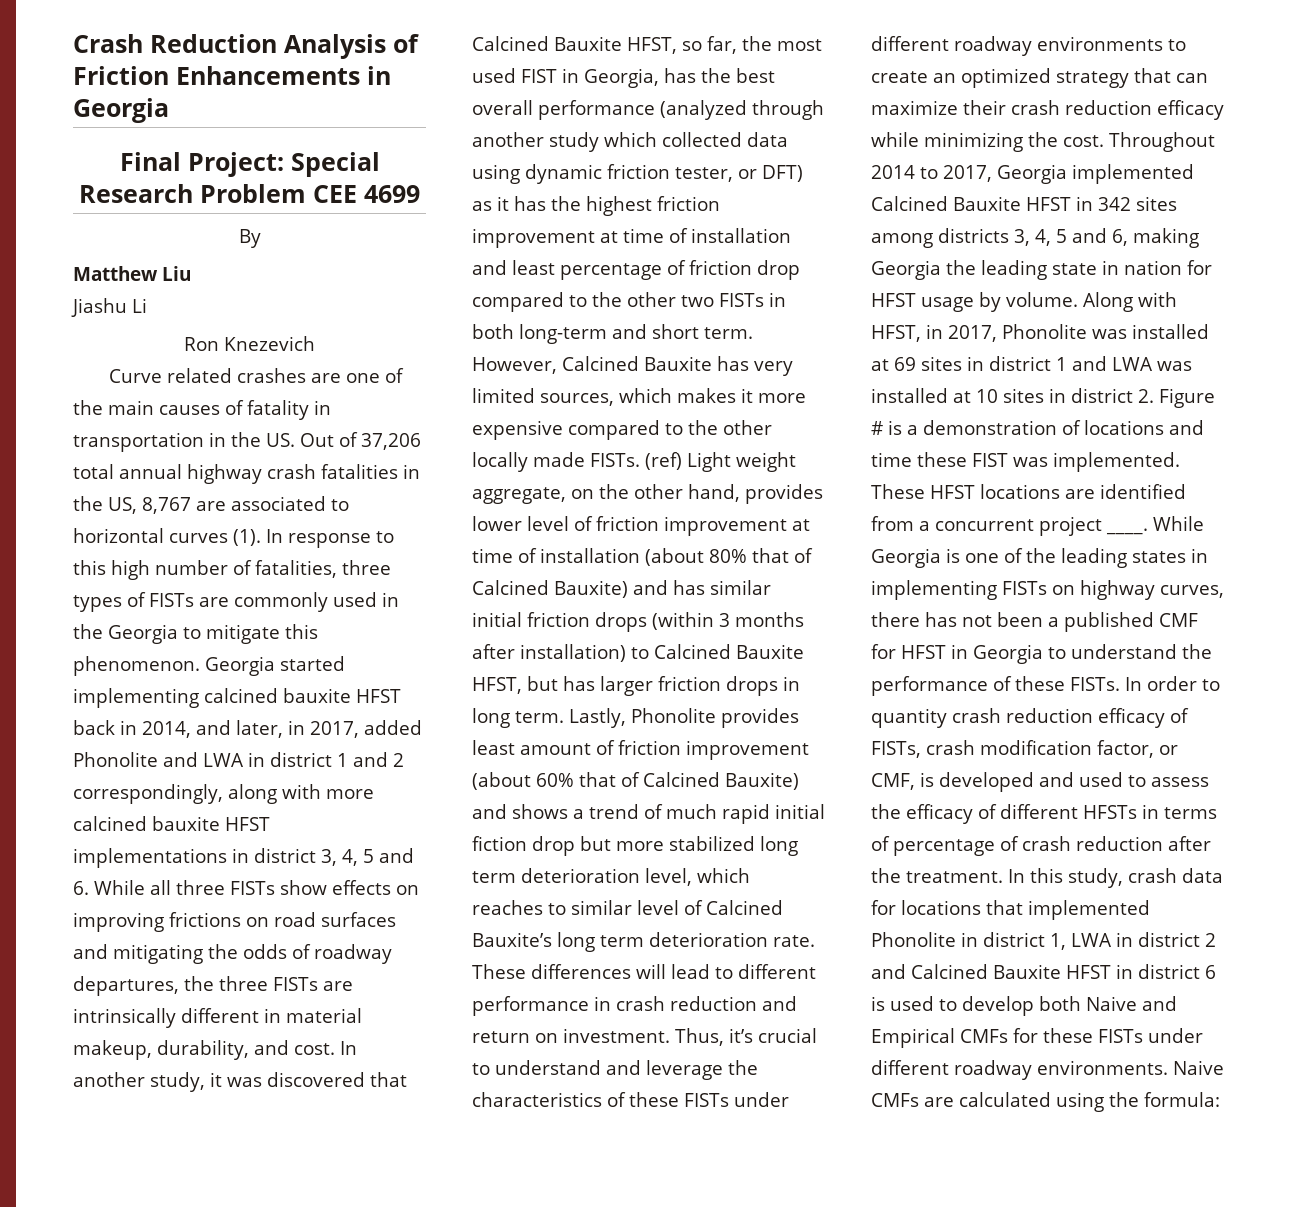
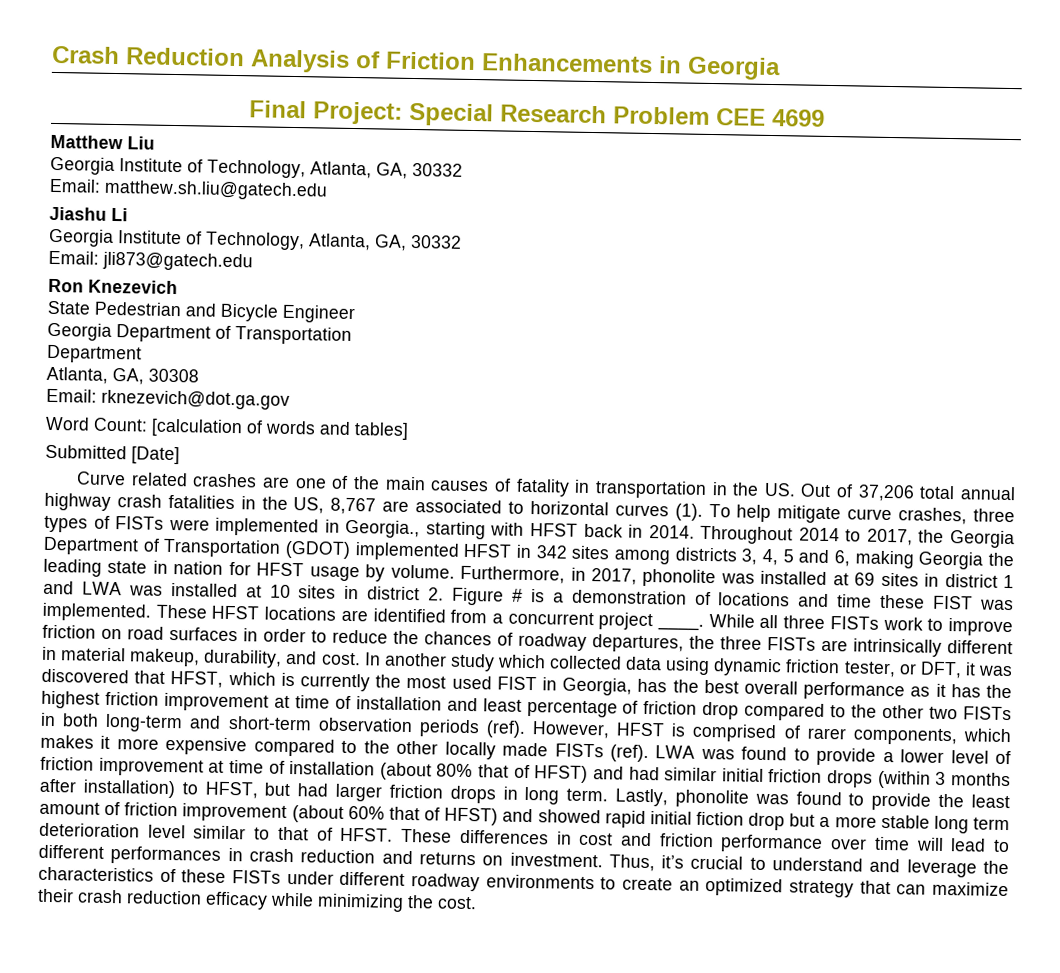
- By
  Matthew Liu
+ Georgia Institute of Technology, Atlanta, GA, 30332
+ Email: matthew.sh.liu@gatech.edu
  Jiashu Li
+ Georgia Institute of Technology, Atlanta, GA, 30332
+ Email: jli873@gatech.edu
  Ron Knezevich
+ State Pedestrian and Bicycle Engineer
+ Georgia Department of Transportation
+ Department
+ Atlanta, GA, 30308
+ Email: rknezevich@dot.ga.gov
+ Word Count: [calculation of words and tables]
+ Submitted [Date]
- In response to this high number of fatalities, three types of FISTs are commonly used in the Georgia to mitigate this phenomenon. Georgia started implementing calcined bauxite HFST back in 2014, and later, in 2017, added Phonolite and LWA in district 1 and 2 correspondingly, along with more calcined bauxite HFST implementations in district 3, 4, 5 and 6. While all three FISTs show effects on improving frictions on road surfaces and mitigating the odds of roadway departures, the three FISTs are intrinsically different in material makeup, durability, and cost. In another study, it was discovered that Calcined Bauxite HFST, so far, the most used FIST in Georgia, has the best overall performance (analyzed through another study which collected data using dynamic friction tester, or DFT) as it has the highest friction improvement at time of installation and least percentage of friction drop compared to the other two FISTs in both long-term and short term. However, Calcined Bauxite has very limited sources, which makes it more expensive compared to the other locally made FISTs. (ref) Light weight aggregate, on the other hand, provides lower level of friction improvement at time of installation (about 80% that of Calcined Bauxite) and has similar initial friction drops (within 3 months after installation) to Calcined Bauxite HFST, but has larger friction drops in long term. Lastly, Phonolite provides least amount of friction improvement (about 60% that of Calcined Bauxite) and shows a trend of much rapid initial fiction drop but more stabilized long term deterioration level, which reaches to similar level of Calcined Bauxite’s long term deterioration rate. These differences will lead to different performance in crash reduction and return on investment. Thus, it’s crucial to understand and leverage the characteristics of these FISTs under different roadway environments to create an optimized strategy that can maximize their crash reduction efficacy while minimizing the cost. Throughout 2014 to 2017, Georgia implemented Calcined Bauxite HFST in 342 sites among districts 3, 4, 5 and 6, making Georgia the leading state in nation for HFST usage by volume.
+ To help mitigate curve crashes, three types of FISTs were implemented in Georgia., starting with HFST back in 2014. Throughout 2014 to 2017, the Georgia Department of Transportation (GDOT) implemented HFST in 342 sites among districts 3, 4, 5 and 6, making Georgia the leading state in nation for HFST usage by volume.
- Along with HFST, in 2017, Phonolite was installed at 69 sites in district 1 and LWA was installed at 10 sites in district 2. Figure # is a demonstration of locations and time these FIST was implemented.
+ Furthermore, in 2017, phonolite was installed at 69 sites in district 1 and LWA was installed at 10 sites in district 2. Figure # is a demonstration of locations and time these FIST was implemented.
- While Georgia is one of the leading states in implementing FISTs on highway curves, there has not been a published CMF for HFST in Georgia to understand the performance of these FISTs. In order to quantity crash reduction efficacy of FISTs, crash modification factor, or CMF, is developed and used to assess the efficacy of different HFSTs in terms of percentage of crash reduction after the treatment. In this study, crash data for locations that implemented Phonolite in district 1, LWA in district 2 and Calcined Bauxite HFST in district 6 is used to develop both Naive and Empirical CMFs for these FISTs under different roadway environments. Naive CMFs are calculated using the formula:
+ While all three FISTs work to improve friction on road surfaces in order to reduce the chances of roadway departures, the three FISTs are intrinsically different in material makeup, durability, and cost. In another study which collected data using dynamic friction tester, or DFT, it was discovered that HFST, which is currently the most used FIST in Georgia, has the best overall performance as it has the highest friction improvement at time of installation and least percentage of friction drop compared to the other two FISTs in both long-term and short-term observation periods (ref). However, HFST is comprised of rarer components, which makes it more expensive compared to the other locally made FISTs (ref). LWA was found to provide a lower level of friction improvement at time of installation (about 80% that of HFST) and had similar initial friction drops (within 3 months after installation) to HFST, but had larger friction drops in long term. Lastly, phonolite was found to provide the least amount of friction improvement (about 60% that of HFST) and showed rapid initial fiction drop but a more stable long term deterioration level similar to that of HFST. These differences in cost and friction performance over time will lead to different performances in crash reduction and returns on investment. Thus, it’s crucial to understand and leverage the characteristics of these FISTs under different roadway environments to create an optimized strategy that can maximize their crash reduction efficacy while minimizing the cost.

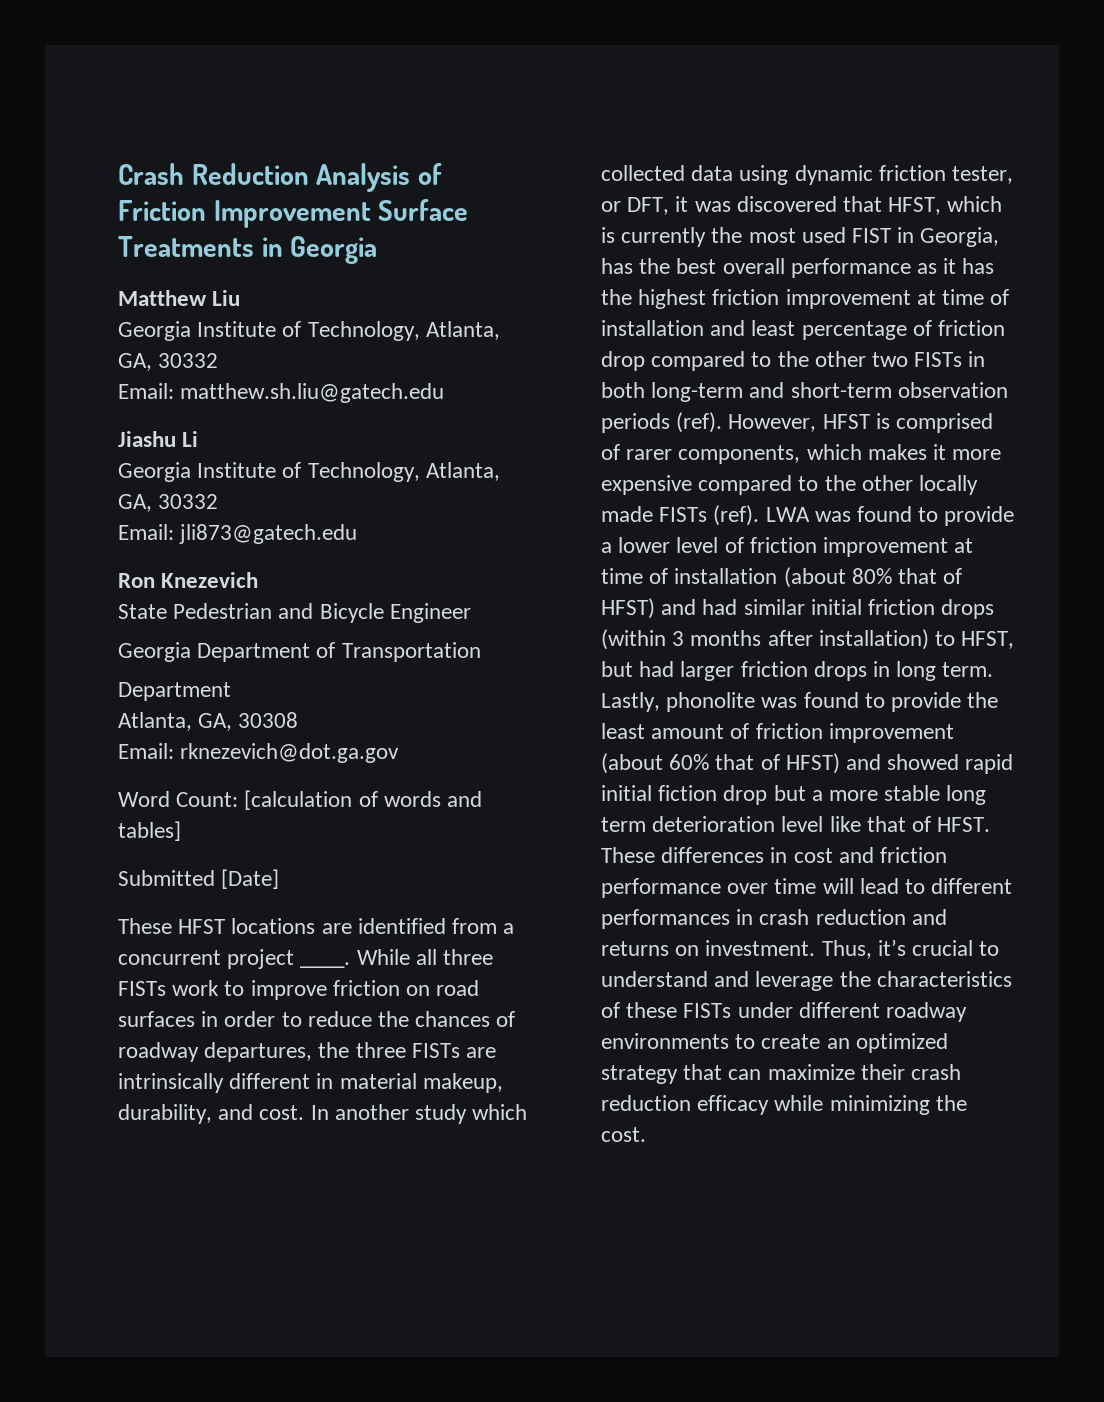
- Crash Reduction Analysis of Friction Enhancements in Georgia
+ Crash Reduction Analysis of Friction Improvement Surface Treatments in Georgia
- Final Project: Special Research Problem CEE 4699
- Curve related crashes are one of the main causes of fatality in transportation in the US. Out of 37,206 total annual highway crash fatalities in the US, 8,767 are associated to horizontal curves (1). To help mitigate curve crashes, three types of FISTs were implemented in Georgia., starting with HFST back in 2014. Throughout 2014 to 2017, the Georgia Department of Transportation (GDOT) implemented HFST in 342 sites among districts 3, 4, 5 and 6, making Georgia the leading state in nation for HFST usage by volume. Furthermore, in 2017, phonolite was installed at 69 sites in district 1 and LWA was installed at 10 sites in district 2. Figure # is a demonstration of locations and time these FIST was implemented.
- Lastly, phonolite was found to provide the least amount of friction improvement (about 60% that of HFST) and showed rapid initial fiction drop but a more stable long term deterioration level similar to that of HFST.
+ Lastly, phonolite was found to provide the least amount of friction improvement (about 60% that of HFST) and showed rapid initial fiction drop but a more stable long term deterioration level like that of HFST.

